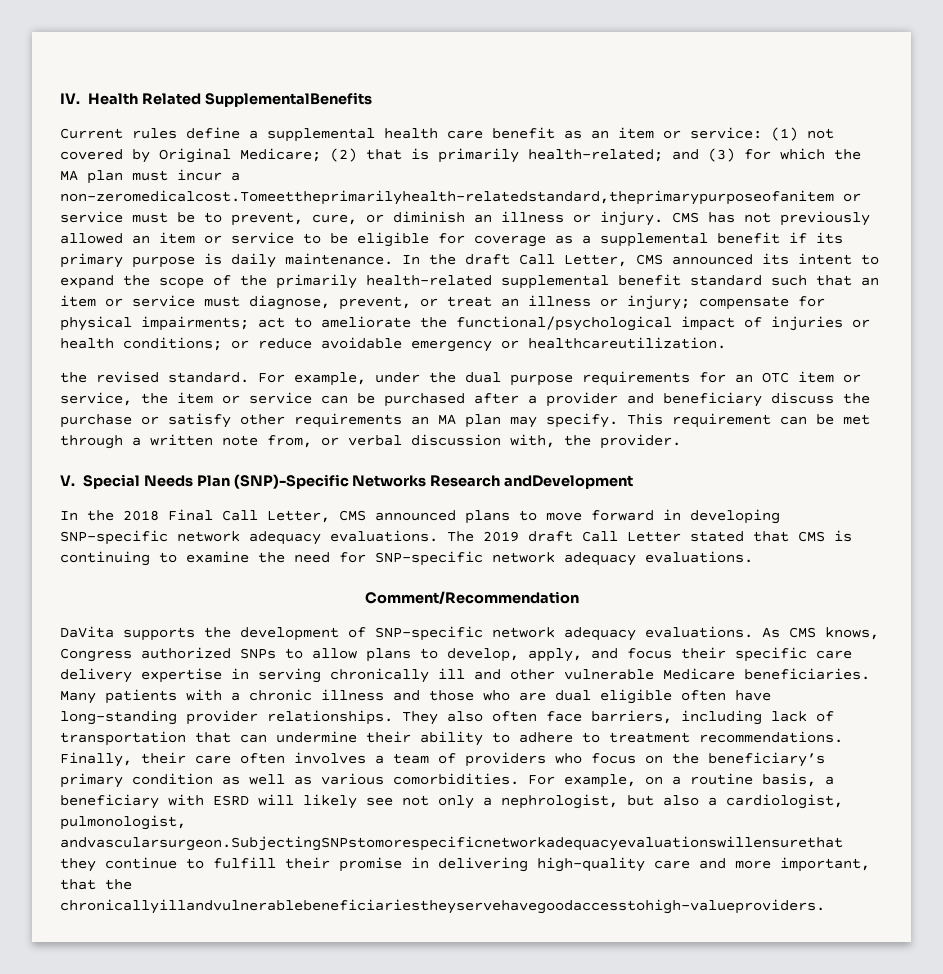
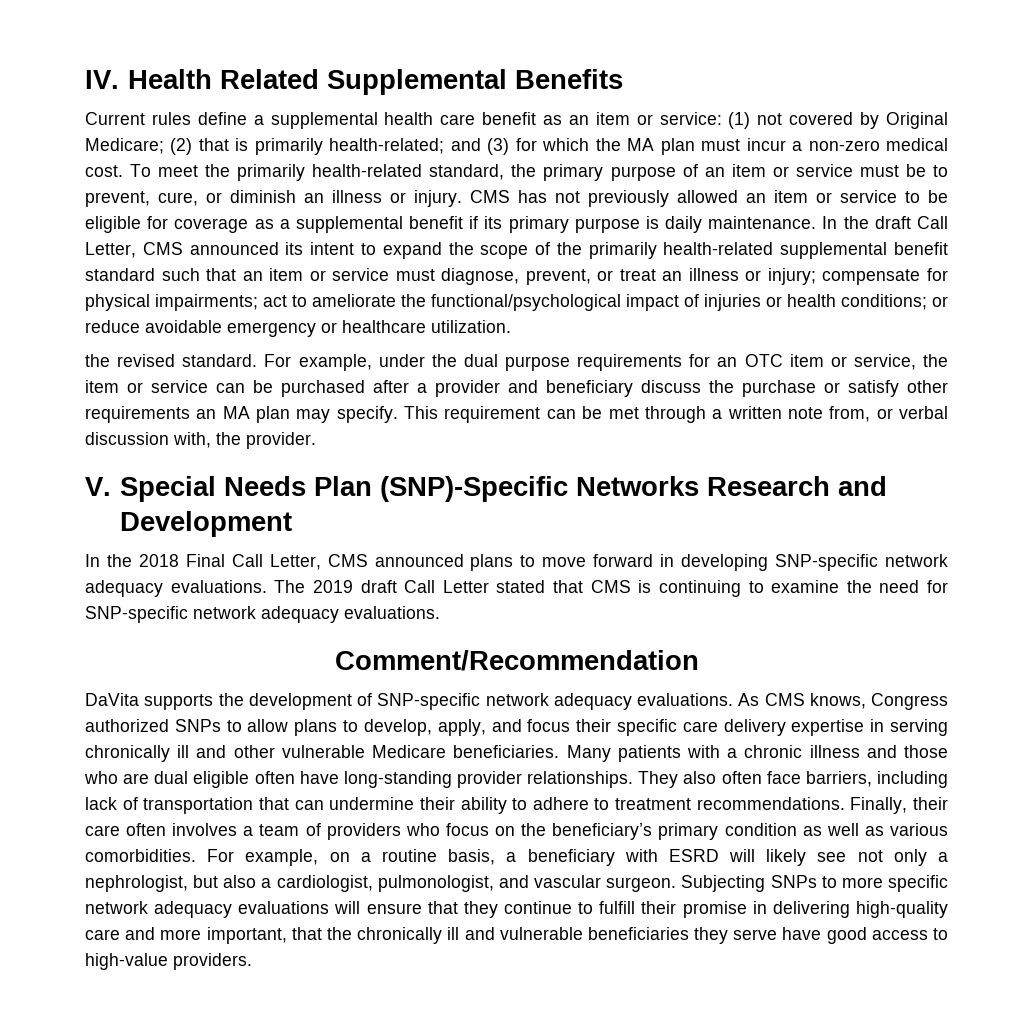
- IV. Health Related SupplementalBenefits
+ IV. Health Related Supplemental Benefits
- Current rules define a supplemental health care benefit as an item or service: (1) not covered by Original Medicare; (2) that is primarily health-related; and (3) for which the MA plan must incur a non-zeromedicalcost.Tomeettheprimarilyhealth-relatedstandard,theprimarypurposeofanitem or service must be to prevent, cure, or diminish an illness or injury.
+ Current rules define a supplemental health care benefit as an item or service: (1) not covered by Original Medicare; (2) that is primarily health-related; and (3) for which the MA plan must incur a non-zero medical cost. To meet the primarily health-related standard, the primary purpose of an item or service must be to prevent, cure, or diminish an illness or injury.
- In the draft Call Letter, CMS announced its intent to expand the scope of the primarily health-related supplemental benefit standard such that an item or service must diagnose, prevent, or treat an illness or injury; compensate for physical impairments; act to ameliorate the functional/psychological impact of injuries or health conditions; or reduce avoidable emergency or healthcareutilization.
+ In the draft Call Letter, CMS announced its intent to expand the scope of the primarily health-related supplemental benefit standard such that an item or service must diagnose, prevent, or treat an illness or injury; compensate for physical impairments; act to ameliorate the functional/psychological impact of injuries or health conditions; or reduce avoidable emergency or healthcare utilization.
- V. Special Needs Plan (SNP)-Specific Networks Research andDevelopment
+ V. Special Needs Plan (SNP)-Specific Networks Research and Development
- For example, on a routine basis, a beneficiary with ESRD will likely see not only a nephrologist, but also a cardiologist, pulmonologist, andvascularsurgeon.SubjectingSNPstomorespecificnetworkadequacyevaluationswillensurethat they continue to fulfill their promise in delivering high-quality care and more important, that the chronicallyillandvulnerablebeneficiariestheyservehavegoodaccesstohigh-valueproviders.
+ For example, on a routine basis, a beneficiary with ESRD will likely see not only a nephrologist, but also a cardiologist, pulmonologist, and vascular surgeon. Subjecting SNPs to more specific network adequacy evaluations will ensure that they continue to fulfill their promise in delivering high-quality care and more important, that the chronically ill and vulnerable beneficiaries they serve have good access to high-value providers.

